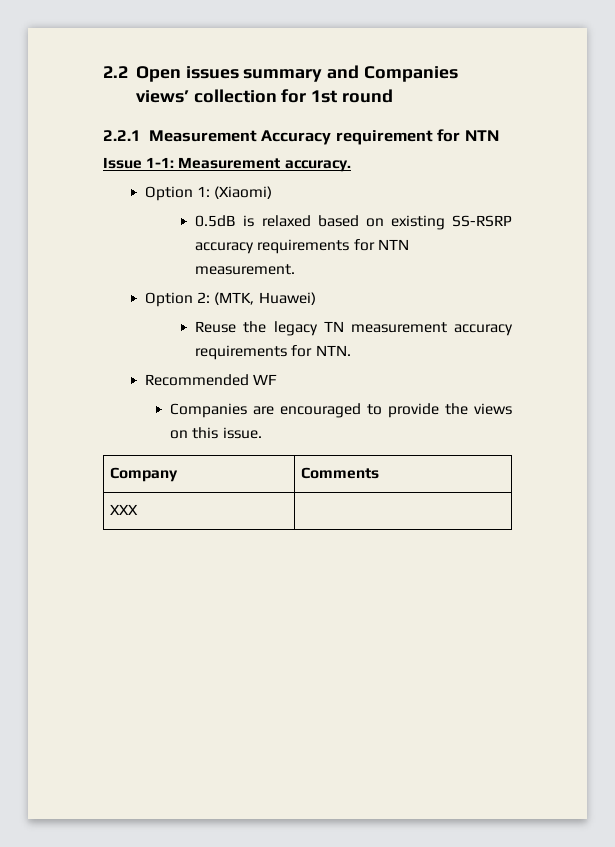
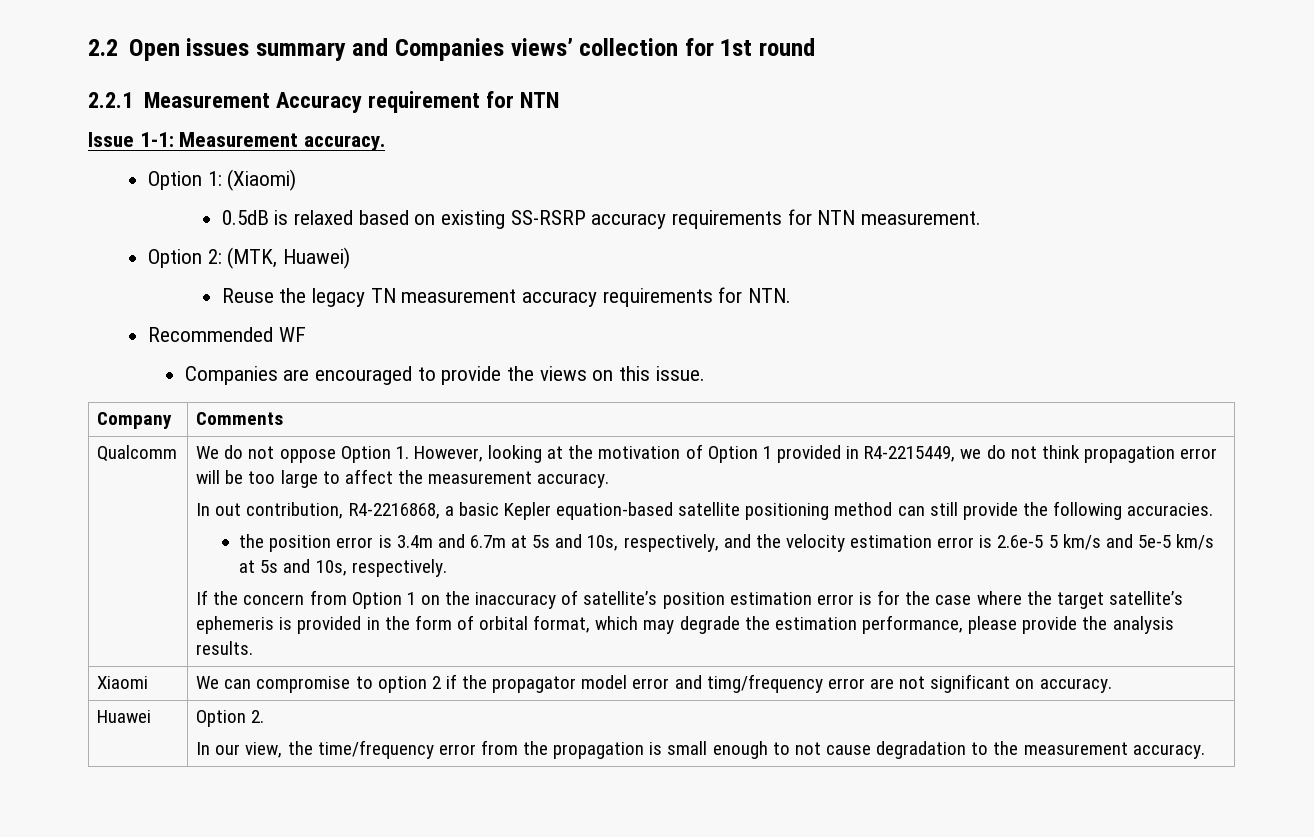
- XXX
+ Qualcomm | We do not oppose Option 1. However, looking at the motivation of Option 1 provided in R4-2215449, we do not think propagation error will be too large to affect the measurement accuracy.
+ In out contribution, R4-2216868, a basic Kepler equation-based satellite positioning method can still provide the following accuracies.
+ the position error is 3.4m and 6.7m at 5s and 10s, respectively, and the velocity estimation error is 2.6e-5 5 km/s and 5e-5 km/s at 5s and 10s, respectively.
+ If the concern from Option 1 on the inaccuracy of satellite’s position estimation error is for the case where the target satellite’s ephemeris is provided in the form of orbital format, which may degrade the estimation performance, please provide the analysis results.
+ Xiaomi | We can compromise to option 2 if the propagator model error and timg/frequency error are not significant on accuracy.
+ Huawei | Option 2.
+ In our view, the time/frequency error from the propagation is small enough to not cause degradation to the measurement accuracy.

